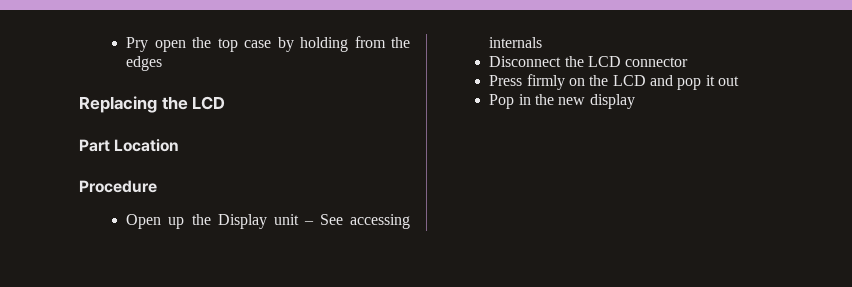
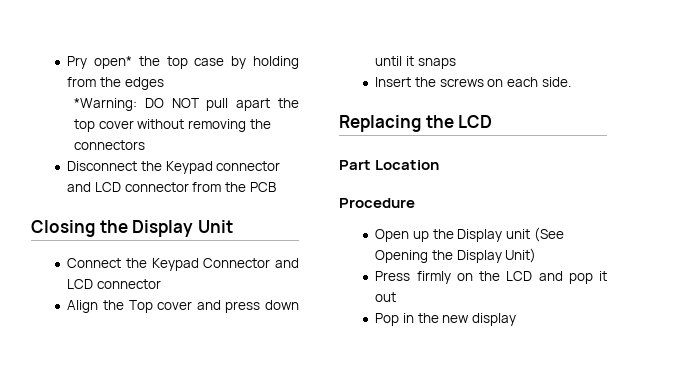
- Pry open the top case by holding from the edges
+ Pry open* the top case by holding from the edges
+ *Warning: DO NOT pull apart the top cover without removing the connectors
+ Disconnect the Keypad connector and LCD connector from the PCB
+ Closing the Display Unit
+ Connect the Keypad Connector and LCD connector
+ Align the Top cover and press down until it snaps
+ Insert the screws on each side.
- Open up the Display unit – See accessing internals
- Disconnect the LCD connector
+ Open up the Display unit (See Opening the Display Unit)

